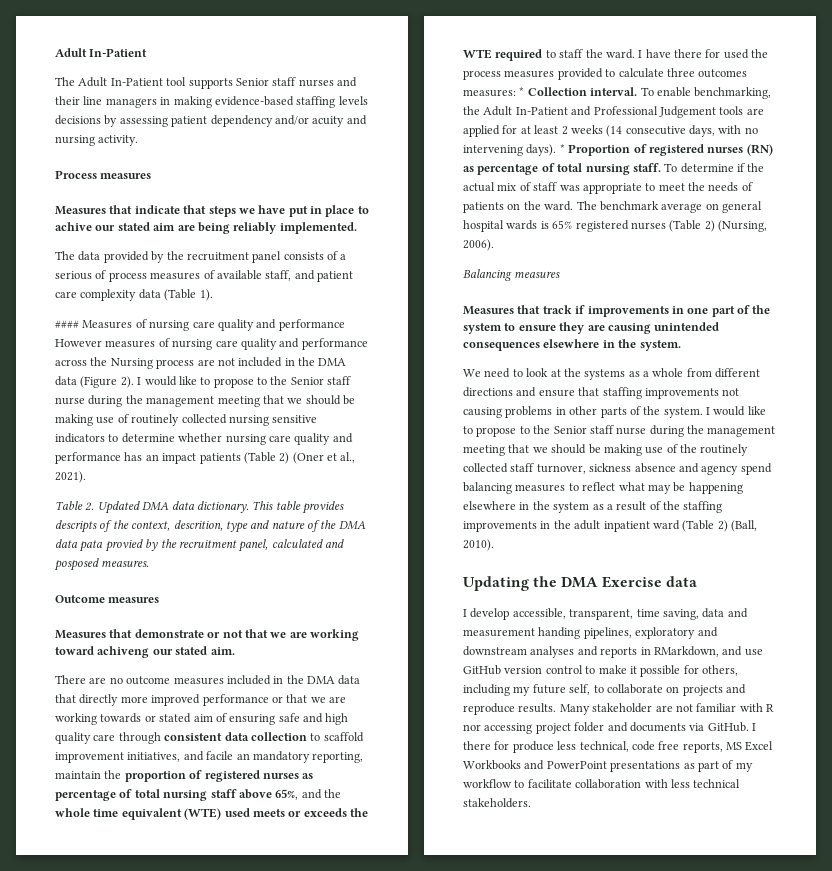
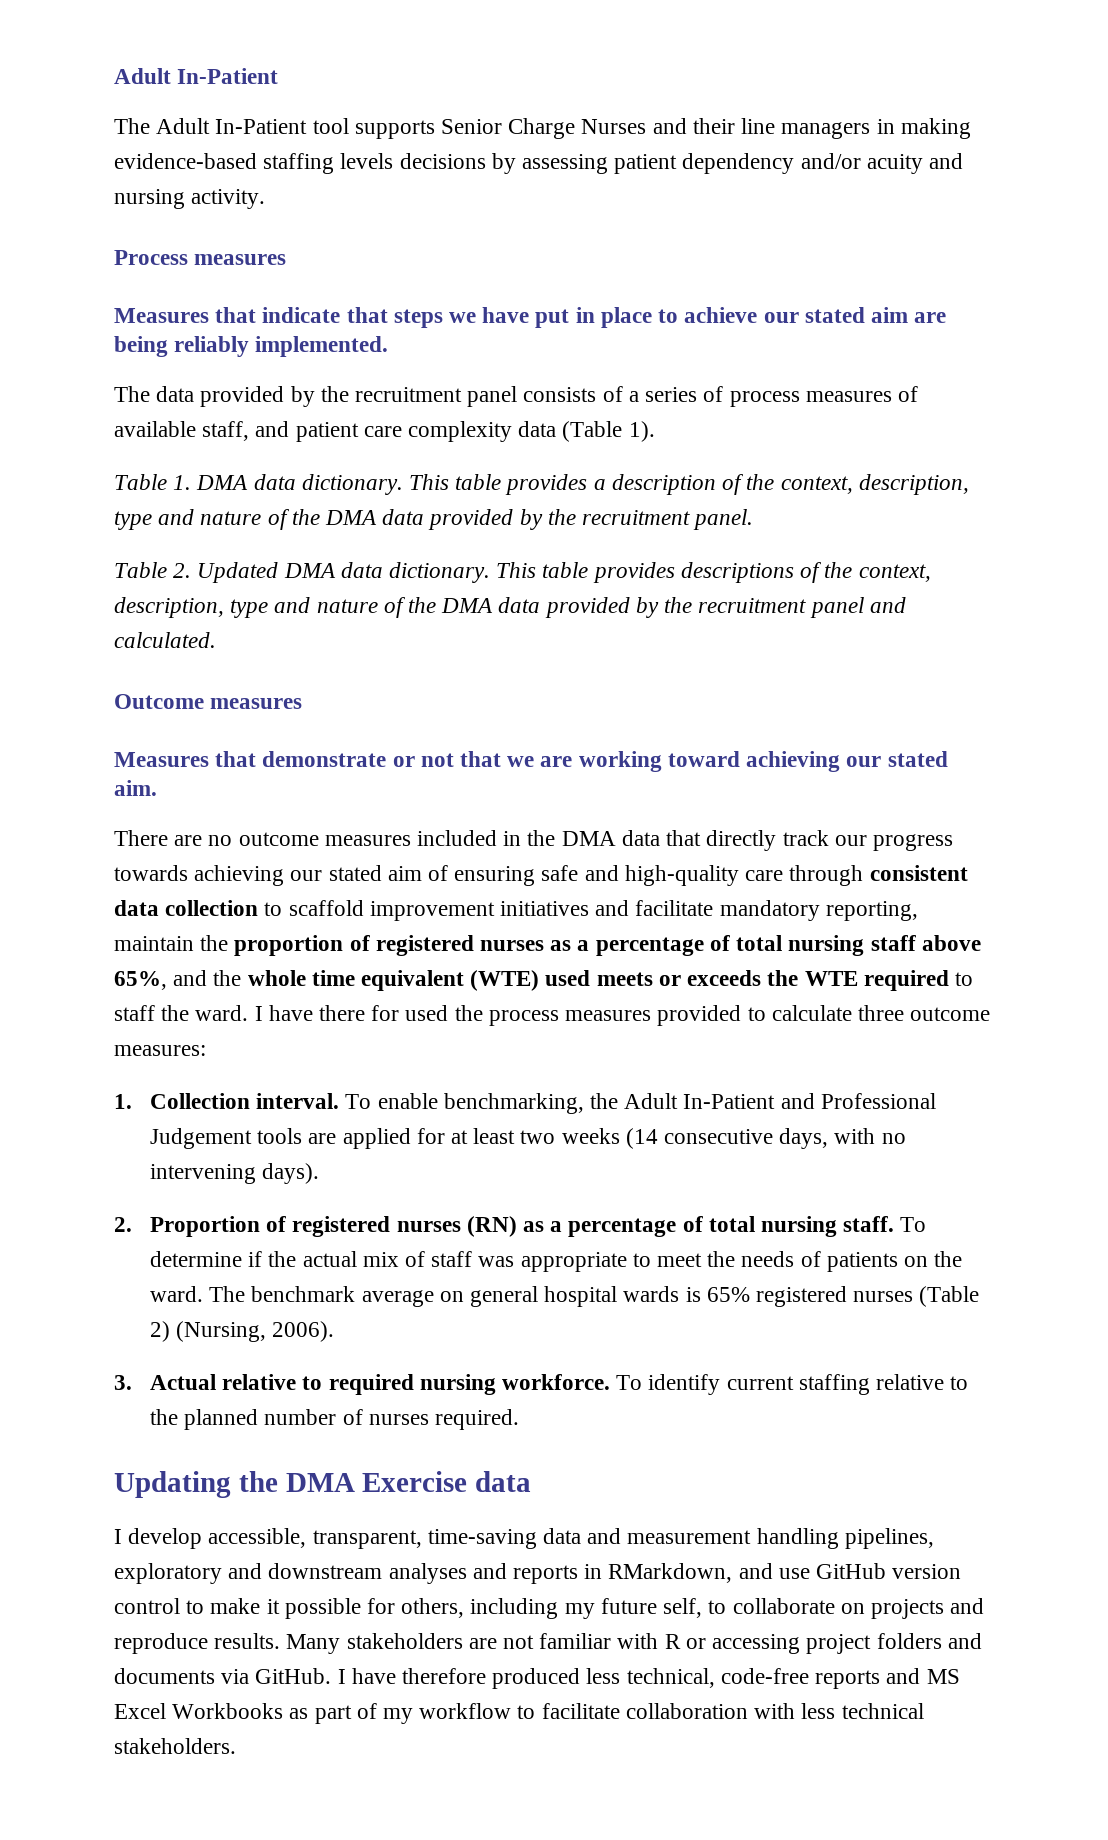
- The Adult In-Patient tool supports Senior staff nurses and their line managers in making evidence‐based staffing levels decisions by assessing patient dependency and/or acuity and nursing activity.
+ The Adult In-Patient tool supports Senior Charge Nurses and their line managers in making evidence‐based staffing levels decisions by assessing patient dependency and/or acuity and nursing activity.
- Measures that indicate that steps we have put in place to achive our stated aim are being reliably implemented.
+ Measures that indicate that steps we have put in place to achieve our stated aim are being reliably implemented.
- The data provided by the recruitment panel consists of a serious of process measures of available staff, and patient care complexity data (Table 1).
+ The data provided by the recruitment panel consists of a series of process measures of available staff, and patient care complexity data (Table 1).
- #### Measures of nursing care quality and performance However measures of nursing care quality and performance across the Nursing process are not included in the DMA data (Figure 2). I would like to propose to the Senior staff nurse during the management meeting that we should be making use of routinely collected nursing sensitive indicators to determine whether nursing care quality and performance has an impact patients (Table 2) (Oner et al., 2021).
+ Table 1. DMA data dictionary. This table provides a description of the context, description, type and nature of the DMA data provided by the recruitment panel.
- This table provides descripts of the context, descrition, type and nature of the DMA data pata provied by the recruitment panel, calculated and posposed measures.
+ This table provides descriptions of the context, description, type and nature of the DMA data provided by the recruitment panel and calculated.
- Measures that demonstrate or not that we are working toward achiveng our stated aim.
+ Measures that demonstrate or not that we are working toward achieving our stated aim.
- There are no outcome measures included in the DMA data that directly more improved performance or that we are working towards or stated aim of ensuring safe and high quality care through consistent data collection to scaffold improvement initiatives, and facile an mandatory reporting, maintain the proportion of registered nurses as percentage of total nursing staff above 65%, and the whole time equivalent (WTE) used meets or exceeds the WTE required to staff the ward.
+ There are no outcome measures included in the DMA data that directly track our progress towards achieving our stated aim of ensuring safe and high-quality care through consistent data collection to scaffold improvement initiatives and facilitate mandatory reporting, maintain the proportion of registered nurses as a percentage of total nursing staff above 65%, and the whole time equivalent (WTE) used meets or exceeds the WTE required to staff the ward.
- I have there for used the process measures provided to calculate three outcomes measures: * Collection interval.
+ I have there for used the process measures provided to calculate three outcome measures:
+ 1. Collection interval.
- To enable benchmarking, the Adult In-Patient and Professional Judgement tools are applied for at least 2 weeks (14 consecutive days, with no intervening days). * Proportion of registered nurses (RN) as percentage of total nursing staff.
+ To enable benchmarking, the Adult In-Patient and Professional Judgement tools are applied for at least two weeks (14 consecutive days, with no intervening days).
+ 2. Proportion of registered nurses (RN) as a percentage of total nursing staff.
- Balancing measures
- Measures that track if improvements in one part of the system to ensure they are causing unintended consequences elsewhere in the system.
- We need to look at the systems as a whole from different directions and ensure that staffing improvements not causing problems in other parts of the system. I would like to propose to the Senior staff nurse during the management meeting that we should be making use of the routinely collected staff turnover, sickness absence and agency spend balancing measures to reflect what may be happening elsewhere in the system as a result of the staffing improvements in the adult inpatient ward (Table 2) (Ball, 2010).
+ 3. Actual relative to required nursing workforce. To identify current staffing relative to the planned number of nurses required.
- I develop accessible, transparent, time saving, data and measurement handing pipelines, exploratory and downstream analyses and reports in RMarkdown, and use GitHub version control to make it possible for others, including my future self, to collaborate on projects and reproduce results.
+ I develop accessible, transparent, time-saving data and measurement handling pipelines, exploratory and downstream analyses and reports in RMarkdown, and use GitHub version control to make it possible for others, including my future self, to collaborate on projects and reproduce results.
- Many stakeholder are not familiar with R nor accessing project folder and documents via GitHub.
+ Many stakeholders are not familiar with R or accessing project folders and documents via GitHub.
- I there for produce less technical, code free reports, MS Excel Workbooks and PowerPoint presentations as part of my workflow to facilitate collaboration with less technical stakeholders.
+ I have therefore produced less technical, code-free reports and MS Excel Workbooks as part of my workflow to facilitate collaboration with less technical stakeholders.

